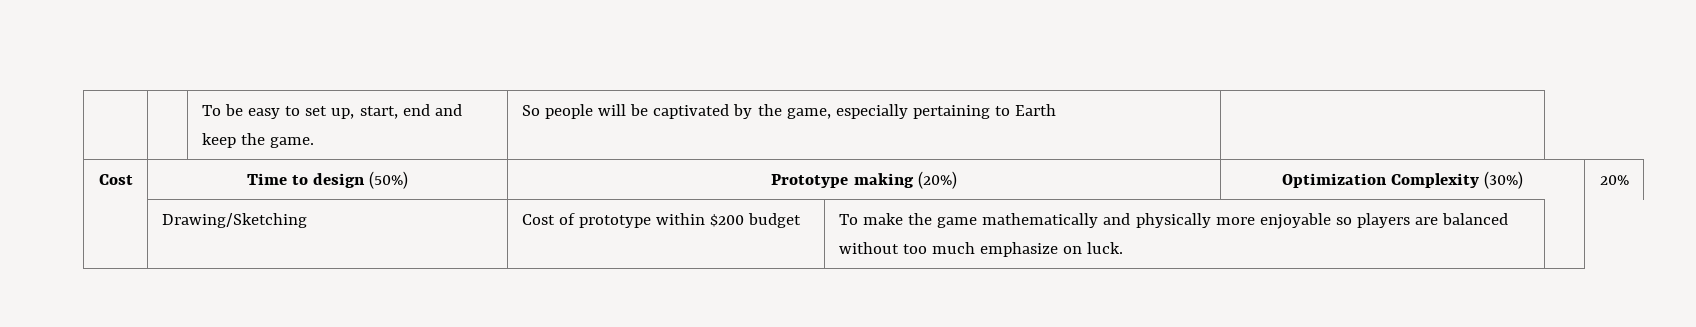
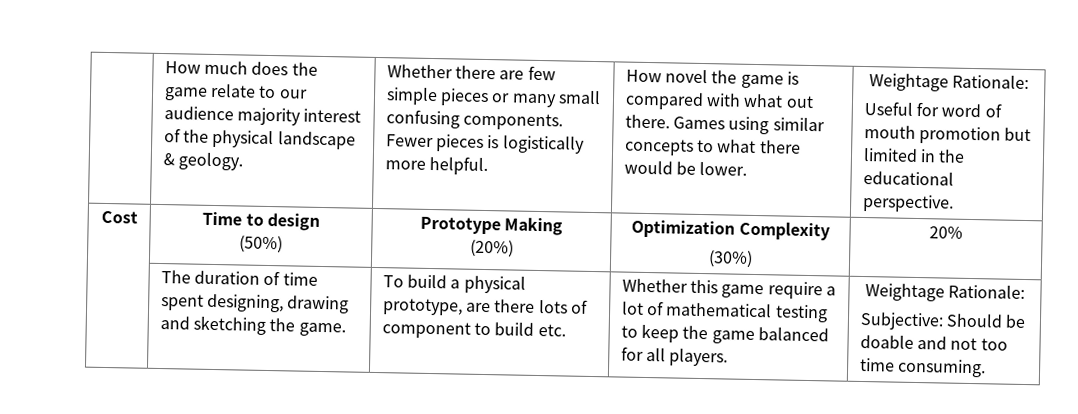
- To be easy to set up, start, end and keep the game. | So people will be captivated by the game, especially pertaining to Earth
+ How much does the game relate to our audience majority interest of the physical landscape & geology. | Whether there are few simple pieces or many small confusing components. Fewer pieces is logistically more helpful. | How novel the game is compared with what out there. Games using similar concepts to what there would be lower. | Weightage Rationale:
+ Useful for word of mouth promotion but limited in the educational perspective.
- Cost | Time to design (50%) | Prototype making (20%) | Optimization Complexity (30%) | 20%
+ Cost | Time to design
+ (50%) | Prototype Making
+ (20%) | Optimization Complexity
+ (30%) | 20%
- Drawing/Sketching | Cost of prototype within $200 budget | To make the game mathematically and physically more enjoyable so players are balanced without too much emphasize on luck.
+ The duration of time spent designing, drawing and sketching the game. | To build a physical prototype, are there lots of component to build etc. | Whether this game require a lot of mathematical testing to keep the game balanced for all players. | Weightage Rationale:
+ Subjective: Should be doable and not too time consuming.

